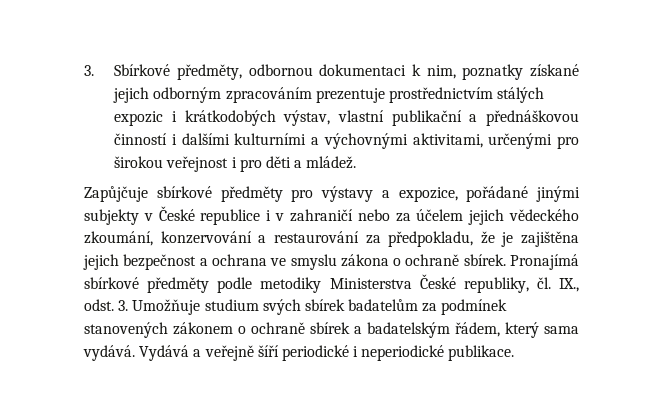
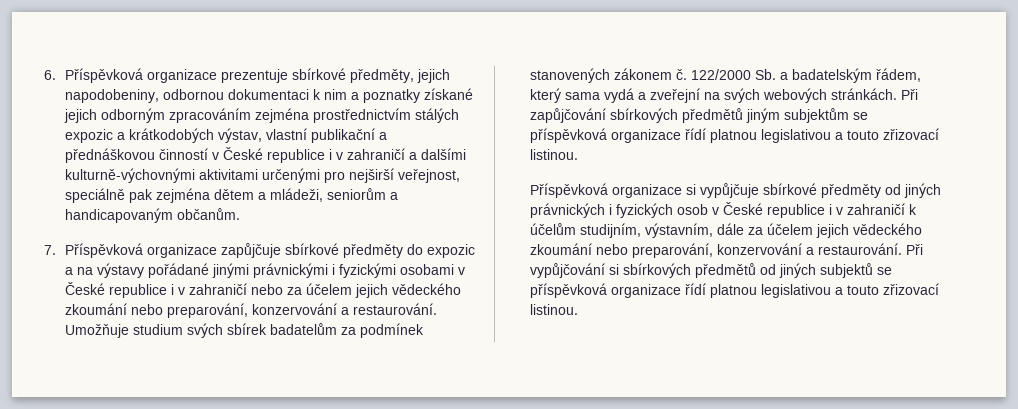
- 3. Sbírkové předměty, odbornou dokumentaci k nim, poznatky získané jejich odborným zpracováním prezentuje prostřednictvím stálých expozic i krátkodobých výstav, vlastní publikační a přednáškovou činností i dalšími kulturními a výchovnými aktivitami, určenými pro širokou veřejnost i pro děti a mládež.
- Zapůjčuje sbírkové předměty pro výstavy a expozice, pořádané jinými subjekty v České republice i v zahraničí nebo za účelem jejich vědeckého zkoumání, konzervování a restaurování za předpokladu, že je zajištěna jejich bezpečnost a ochrana ve smyslu zákona o ochraně sbírek. Pronajímá sbírkové předměty podle metodiky Ministerstva České republiky, čl. IX., odst. 3. Umožňuje studium svých sbírek badatelům za podmínek stanovených zákonem o ochraně sbírek a badatelským řádem, který sama vydává. Vydává a veřejně šíří periodické i neperiodické publikace.
+ 6. Příspěvková organizace prezentuje sbírkové předměty, jejich napodobeniny, odbornou dokumentaci k nim a poznatky získané jejich odborným zpracováním zejména prostřednictvím stálých expozic a krátkodobých výstav, vlastní publikační a přednáškovou činností v České republice i v zahraničí a dalšími kulturně-výchovnými aktivitami určenými pro nejširší veřejnost, speciálně pak zejména dětem a mládeži, seniorům a handicapovaným občanům.
+ 7. Příspěvková organizace zapůjčuje sbírkové předměty do expozic a na výstavy pořádané jinými právnickými i fyzickými osobami v České republice i v zahraničí nebo za účelem jejich vědeckého zkoumání nebo preparování, konzervování a restaurování. Umožňuje studium svých sbírek badatelům za podmínek stanovených zákonem č. 122/2000 Sb. a badatelským řádem, který sama vydá a zveřejní na svých webových stránkách. Při zapůjčování sbírkových předmětů jiným subjektům se příspěvková organizace řídí platnou legislativou a touto zřizovací listinou.
+ Příspěvková organizace si vypůjčuje sbírkové předměty od jiných právnických i fyzických osob v České republice i v zahraničí k účelům studijním, výstavním, dále za účelem jejich vědeckého zkoumání nebo preparování, konzervování a restaurování. Při vypůjčování si sbírkových předmětů od jiných subjektů se příspěvková organizace řídí platnou legislativou a touto zřizovací listinou.

